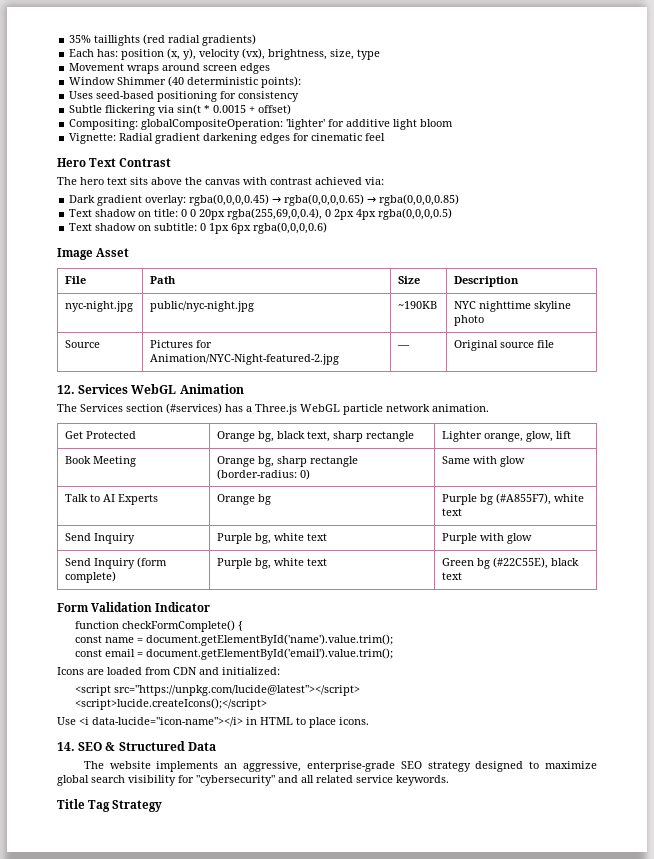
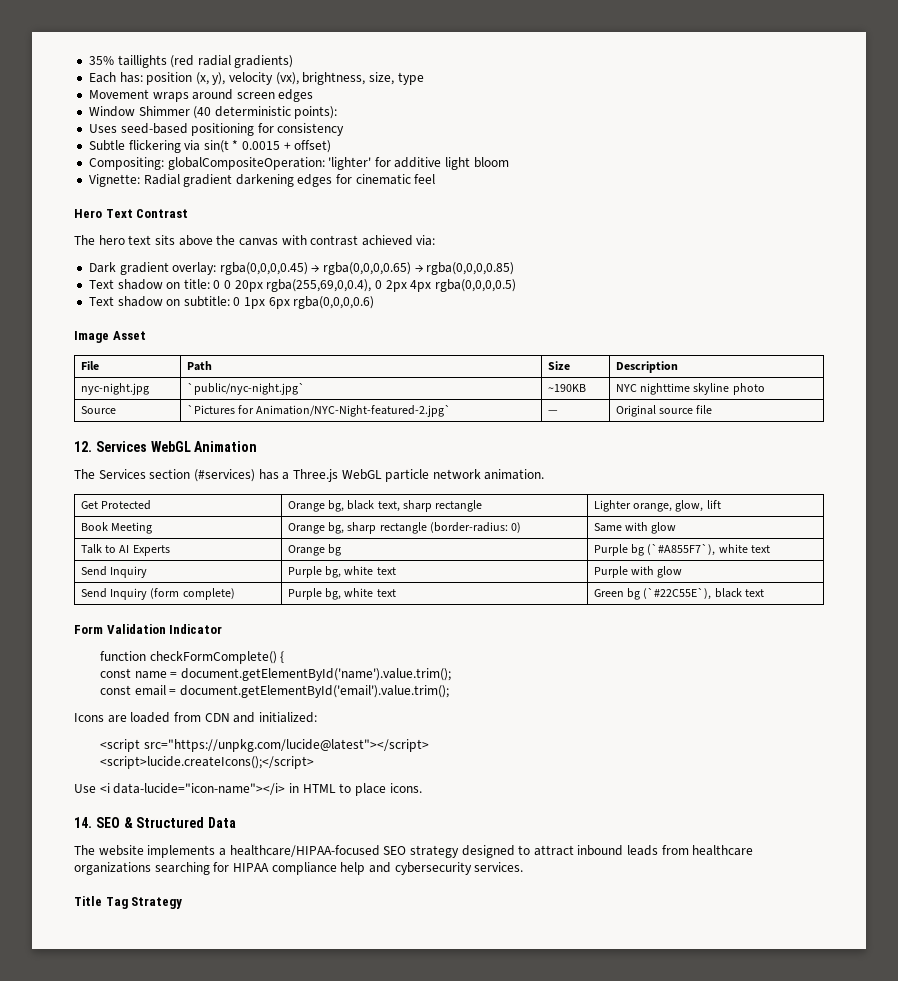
- nyc-night.jpg | public/nyc-night.jpg | ~190KB | NYC nighttime skyline photo
+ nyc-night.jpg | `public/nyc-night.jpg` | ~190KB | NYC nighttime skyline photo
- Source | Pictures for Animation/NYC-Night-featured-2.jpg | — | Original source file
+ Source | `Pictures for Animation/NYC-Night-featured-2.jpg` | — | Original source file
- Talk to AI Experts | Orange bg | Purple bg (#A855F7), white text
+ Talk to AI Experts | Orange bg | Purple bg (`#A855F7`), white text
- Send Inquiry (form complete) | Purple bg, white text | Green bg (#22C55E), black text
+ Send Inquiry (form complete) | Purple bg, white text | Green bg (`#22C55E`), black text
- The website implements an aggressive, enterprise-grade SEO strategy designed to maximize global search visibility for "cybersecurity" and all related service keywords.
+ The website implements a healthcare/HIPAA-focused SEO strategy designed to attract inbound leads from healthcare organizations searching for HIPAA compliance help and cybersecurity services.

